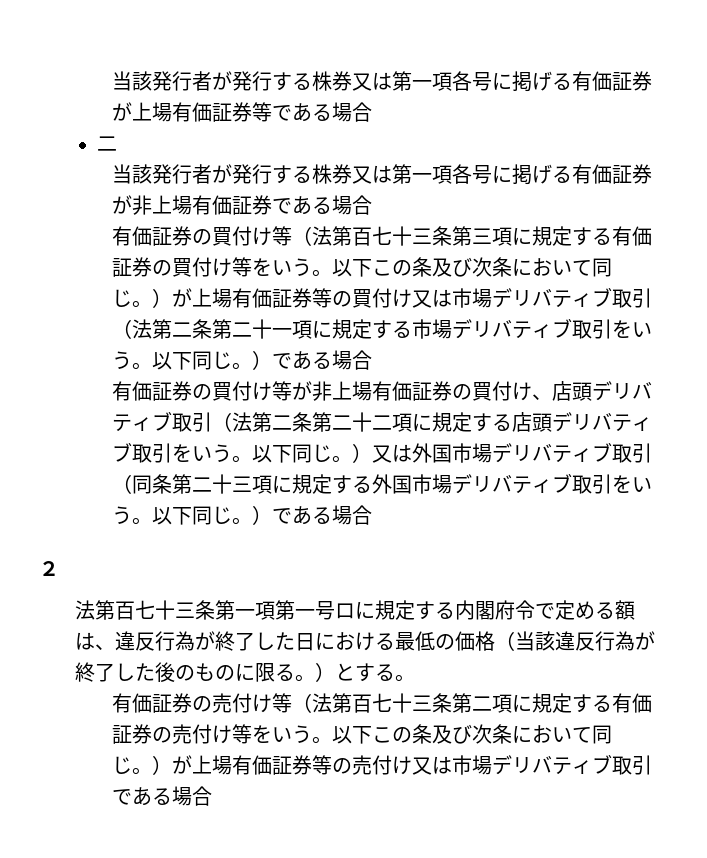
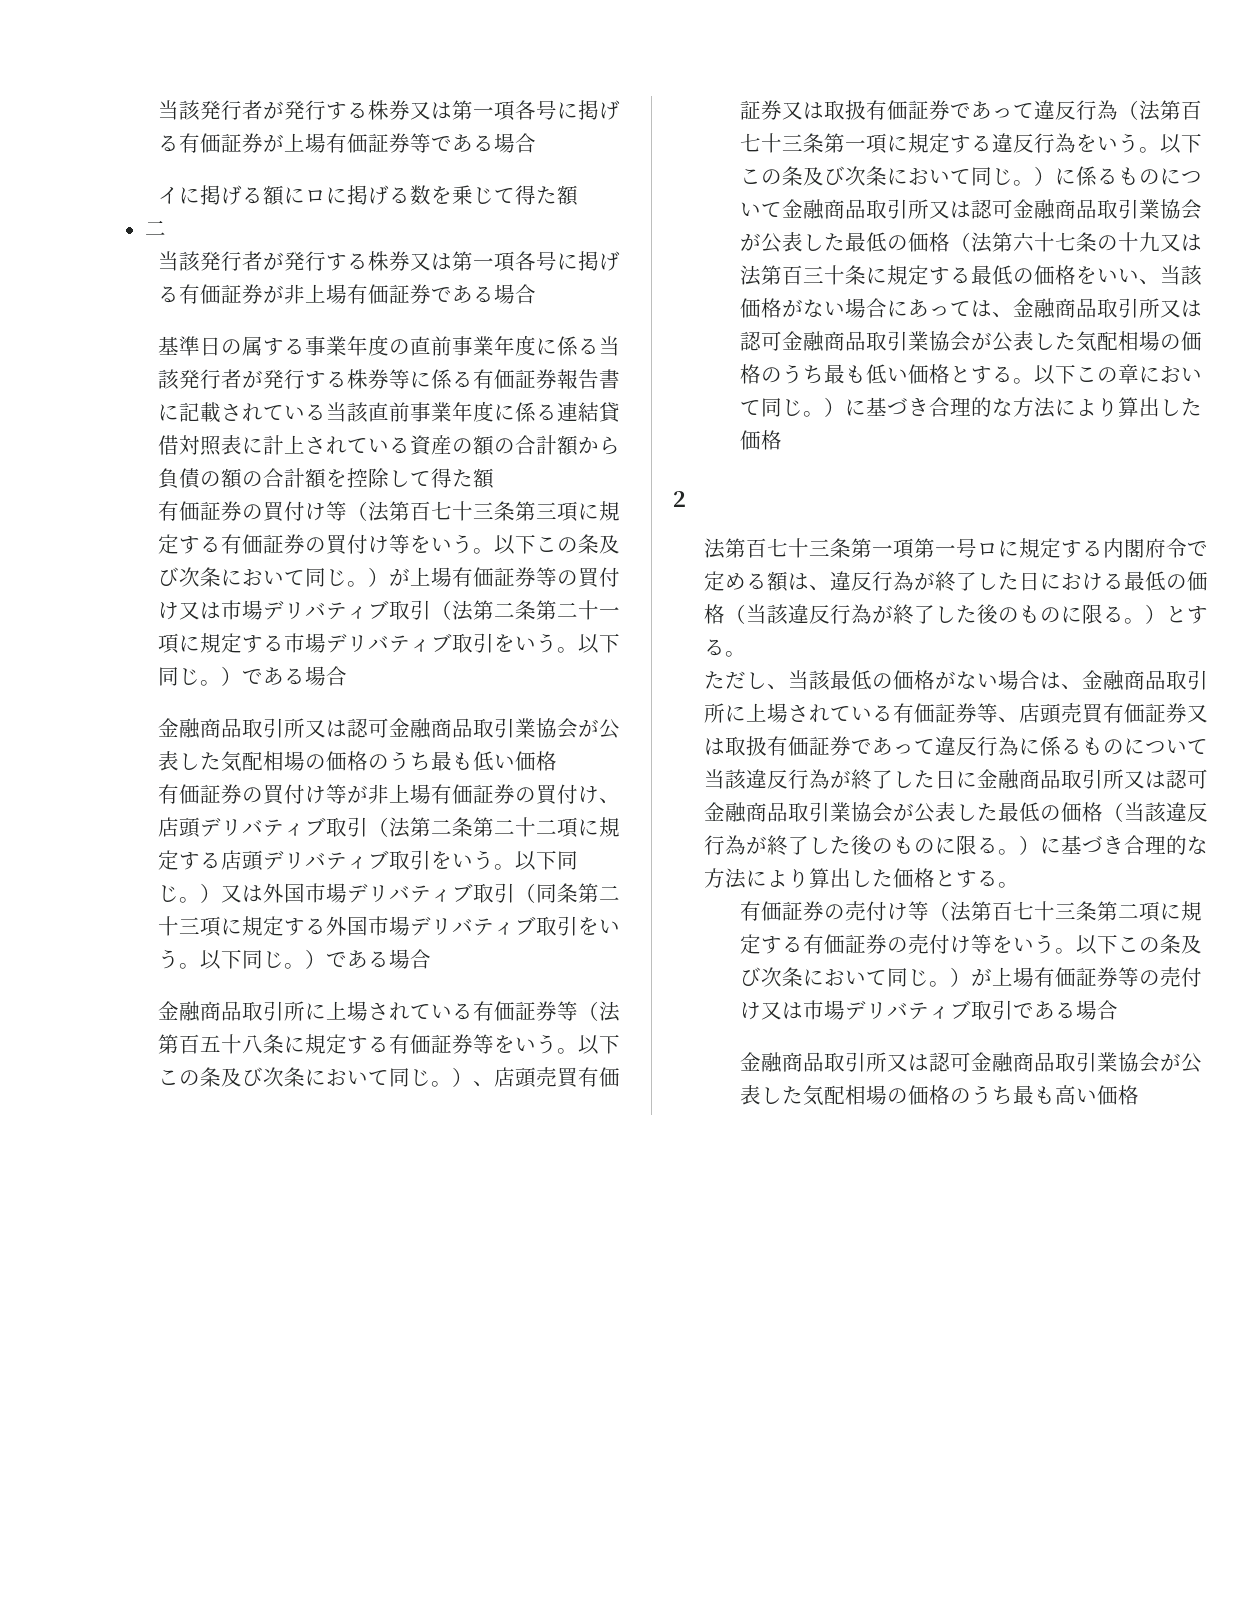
+ イに掲げる額にロに掲げる数を乗じて得た額
+ 基準日の属する事業年度の直前事業年度に係る当該発行者が発行する株券等に係る有価証券報告書に記載されている当該直前事業年度に係る連結貸借対照表に計上されている資産の額の合計額から負債の額の合計額を控除して得た額
  以下この条及び次条において同じ。）が上場有価証券等の買付け又は市場デリバティブ取引（法第二条第二十一項に規定する市場デリバティブ取引をいう。以下同じ。）である場合
+ 金融商品取引所又は認可金融商品取引業協会が公表した気配相場の価格のうち最も低い価格
+ 金融商品取引所に上場されている有価証券等（法第百五十八条に規定する有価証券等をいう。以下この条及び次条において同じ。）、店頭売買有価証券又は取扱有価証券であって違反行為（法第百七十三条第一項に規定する違反行為をいう。以下この条及び次条において同じ。）に係るものについて金融商品取引所又は認可金融商品取引業協会が公表した最低の価格（法第六十七条の十九又は法第百三十条に規定する最低の価格をいい、当該価格がない場合にあっては、金融商品取引所又は認可金融商品取引業協会が公表した気配相場の価格のうち最も低い価格とする。以下この章において同じ。）に基づき合理的な方法により算出した価格
+ ただし、当該最低の価格がない場合は、金融商品取引所に上場されている有価証券等、店頭売買有価証券又は取扱有価証券であって違反行為に係るものについて当該違反行為が終了した日に金融商品取引所又は認可金融商品取引業協会が公表した最低の価格（当該違反行為が終了した後のものに限る。）に基づき合理的な方法により算出した価格とする。
+ 金融商品取引所又は認可金融商品取引業協会が公表した気配相場の価格のうち最も高い価格

